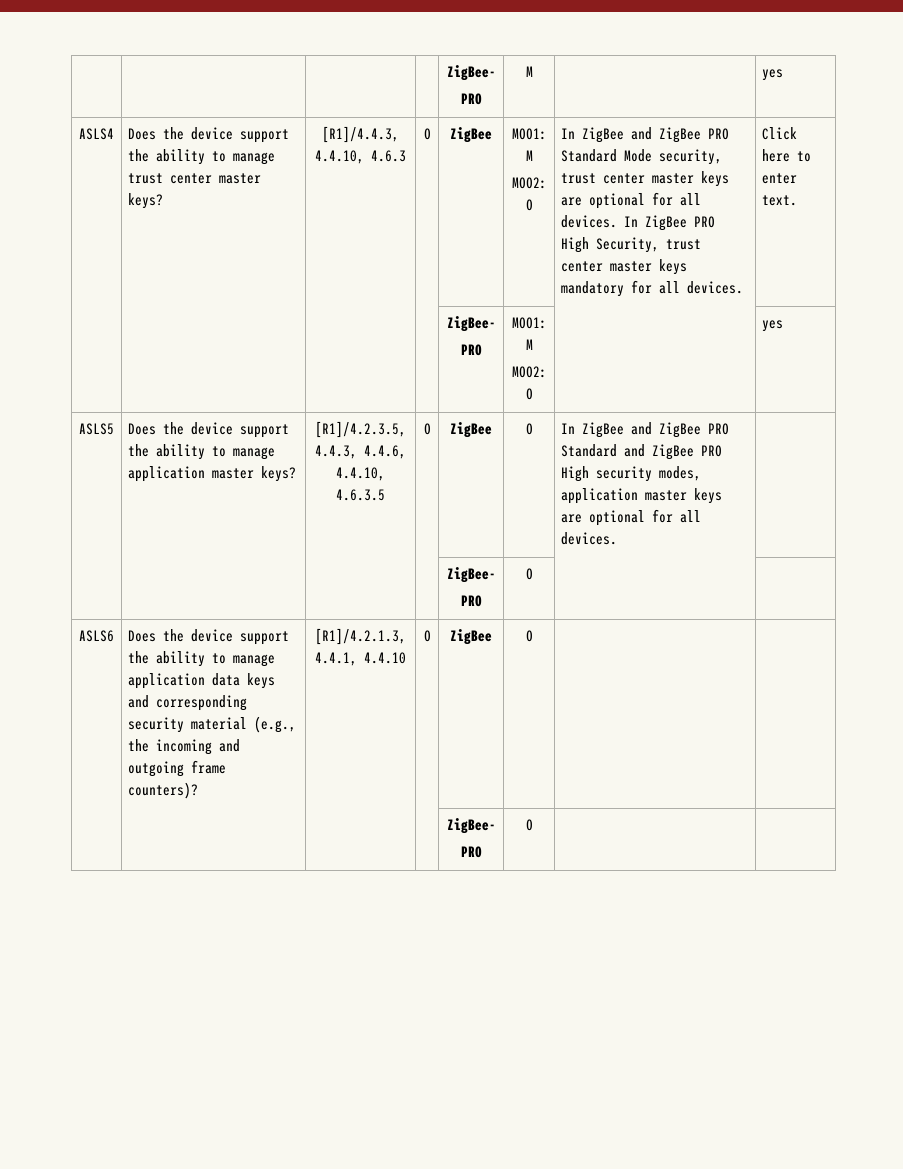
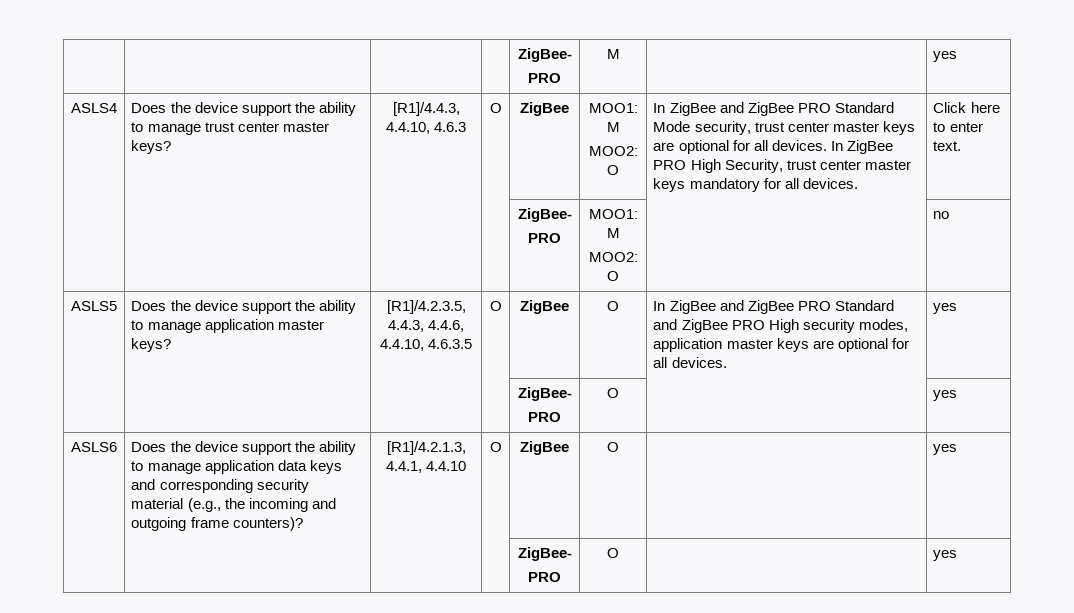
  Click here to enter text.
  | | | | ZigBee-
  PRO | MOO1: M
- MOO2: O | | yes
+ MOO2: O | | no
- In ZigBee and ZigBee PRO Standard and ZigBee PRO High security modes, application master keys are optional for all devices. |
+ In ZigBee and ZigBee PRO Standard and ZigBee PRO High security modes, application master keys are optional for all devices. | yes
  | | | | ZigBee-
- PRO | O | |
+ PRO | O | | yes
- ASLS6 | Does the device support the ability to manage application data keys and corresponding security material (e.g., the incoming and outgoing frame counters)? | [R1]/4.2.1.3, 4.4.1, 4.4.10 | O | ZigBee | O | |
+ ASLS6 | Does the device support the ability to manage application data keys and corresponding security material (e.g., the incoming and outgoing frame counters)? | [R1]/4.2.1.3, 4.4.1, 4.4.10 | O | ZigBee | O | | yes
  | | | | ZigBee-
- PRO | O | |
+ PRO | O | | yes

